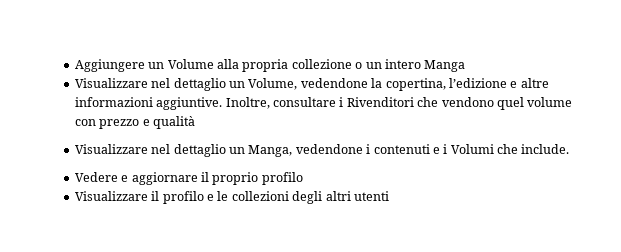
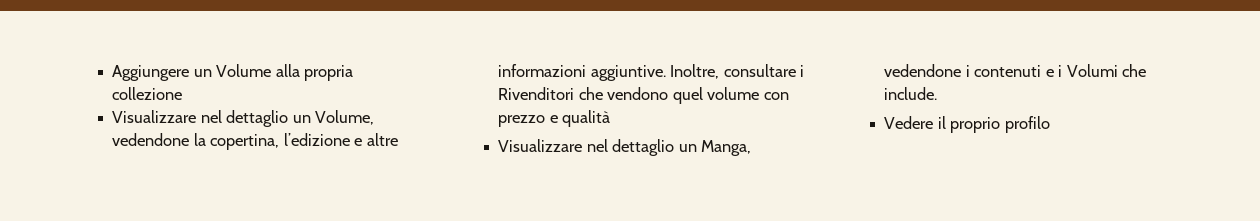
- Aggiungere un Volume alla propria collezione o un intero Manga
+ Aggiungere un Volume alla propria collezione
- Vedere e aggiornare il proprio profilo
+ Vedere il proprio profilo
- Visualizzare il profilo e le collezioni degli altri utenti

